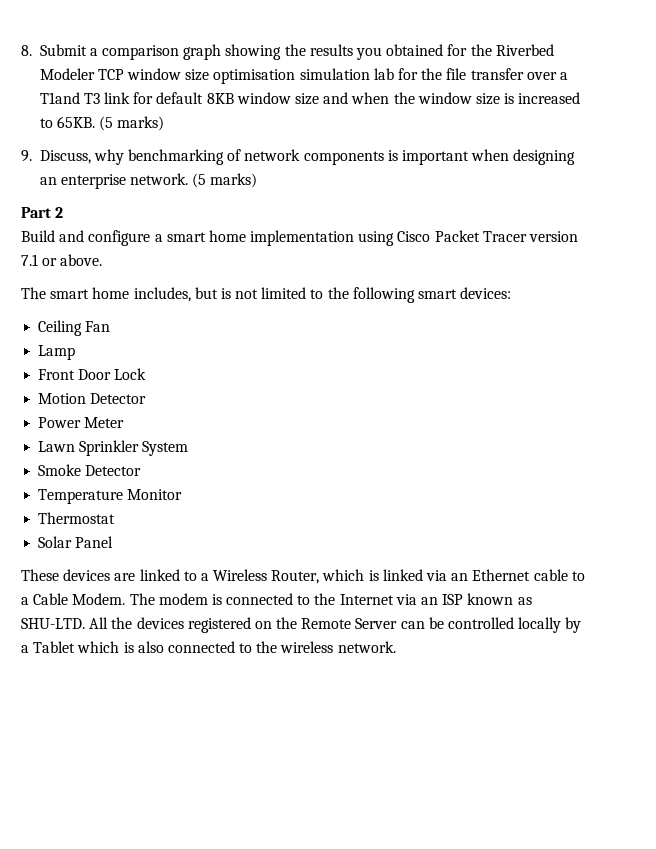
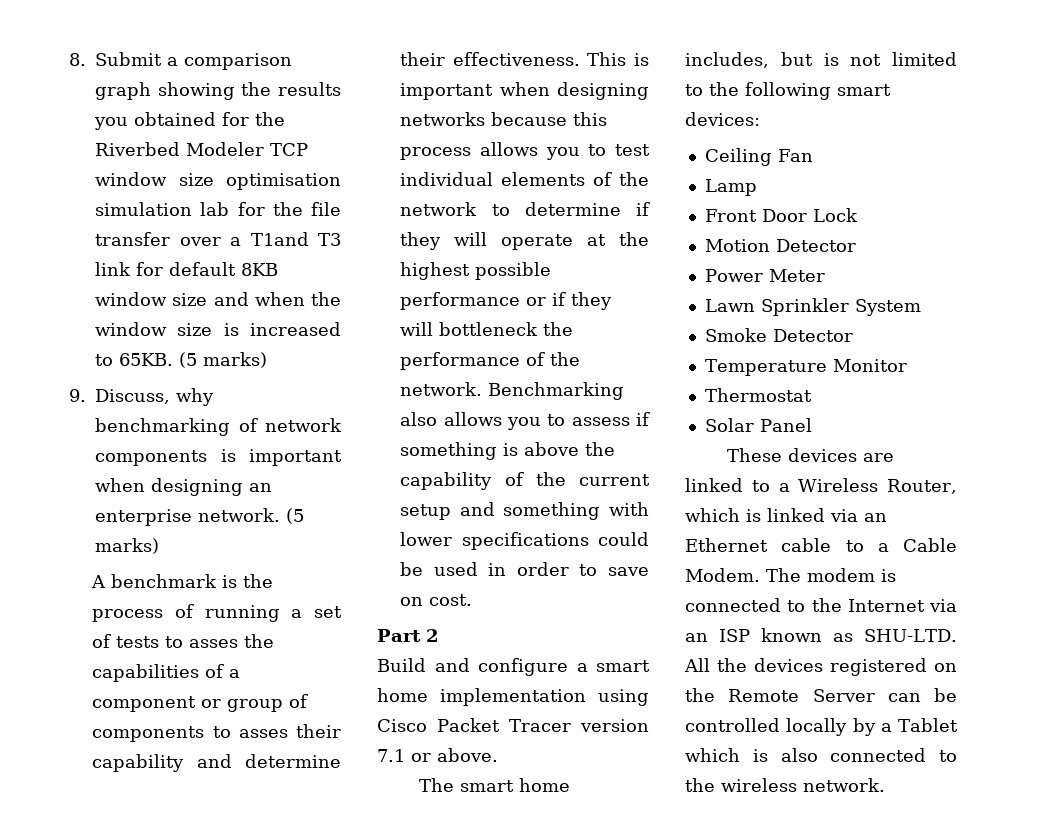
+ A benchmark is the process of running a set of tests to asses the capabilities of a component or group of components to asses their capability and determine their effectiveness. This is important when designing networks because this process allows you to test individual elements of the network to determine if they will operate at the highest possible performance or if they will bottleneck the performance of the network. Benchmarking also allows you to assess if something is above the capability of the current setup and something with lower specifications could be used in order to save on cost.

